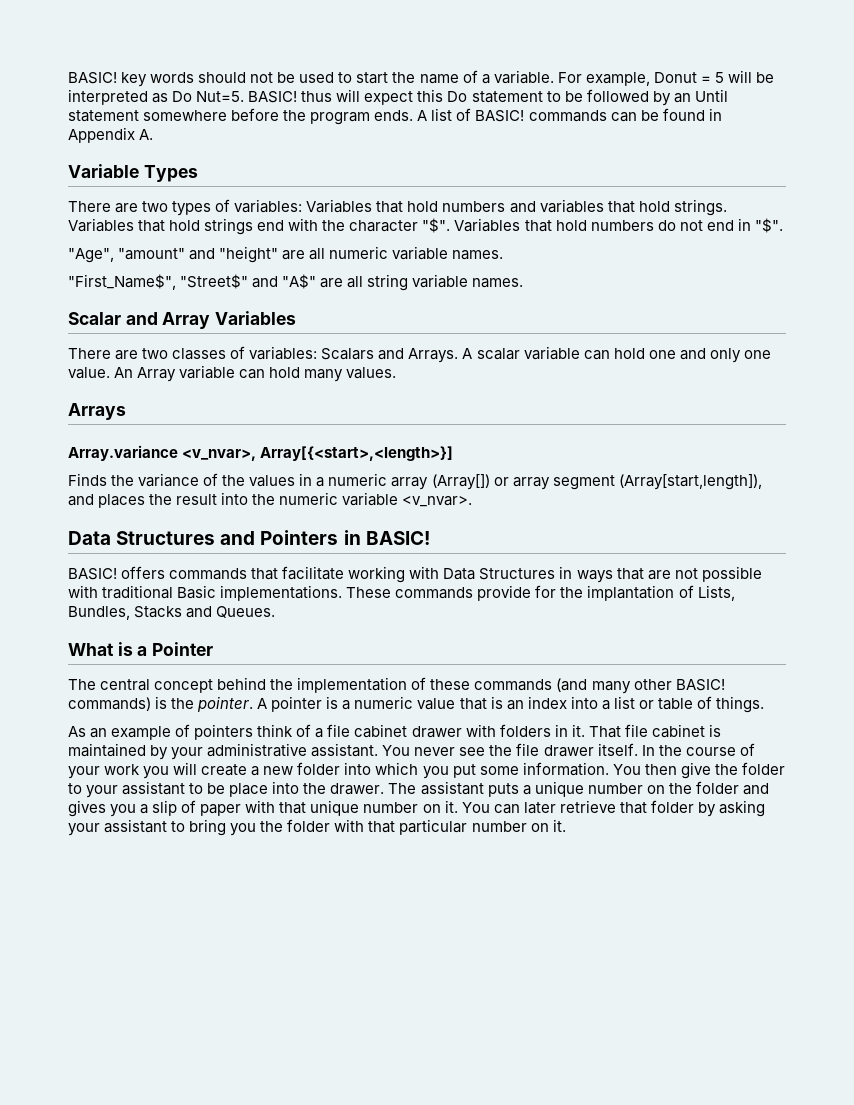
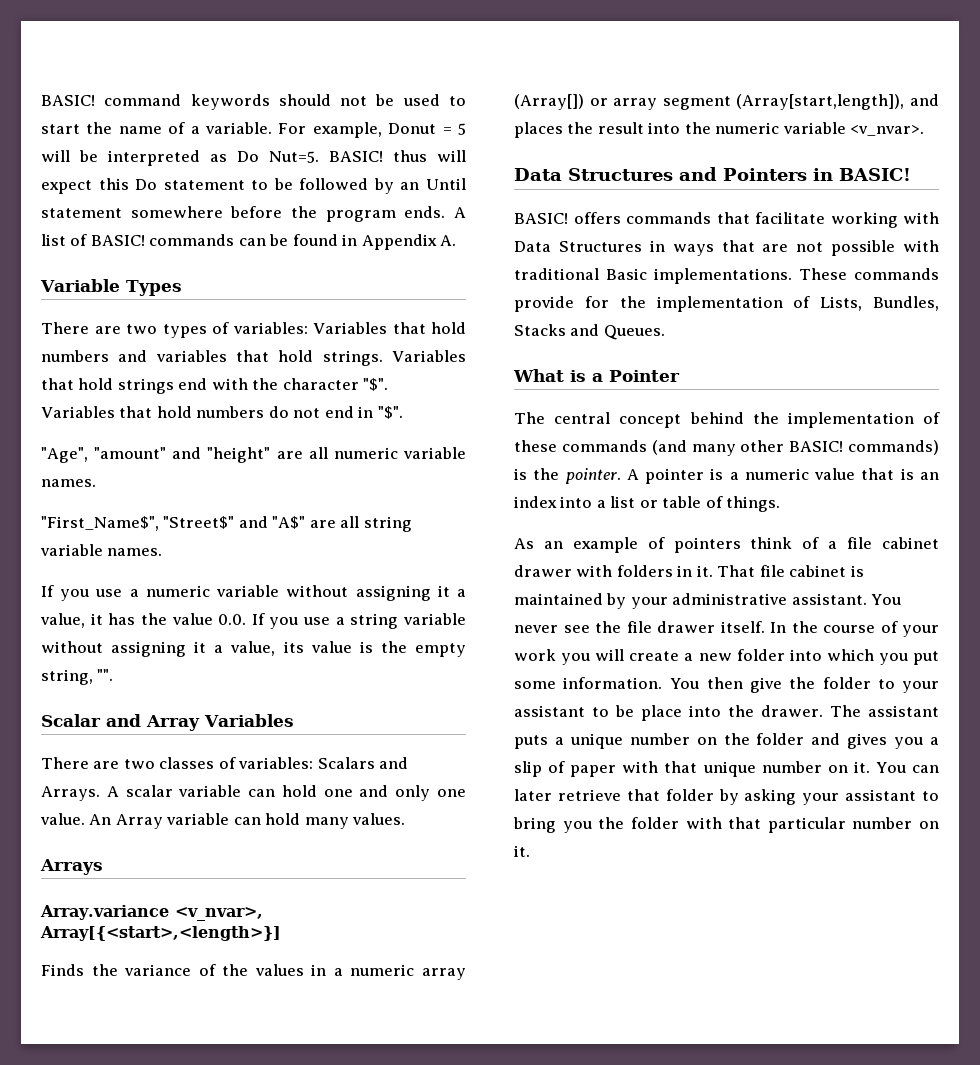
- BASIC! key words should not be used to start the name of a variable.
+ BASIC! command keywords should not be used to start the name of a variable.
+ If you use a numeric variable without assigning it a value, it has the value 0.0. If you use a string variable without assigning it a value, its value is the empty string, "".
- These commands provide for the implantation of Lists, Bundles, Stacks and Queues.
+ These commands provide for the implementation of Lists, Bundles, Stacks and Queues.

